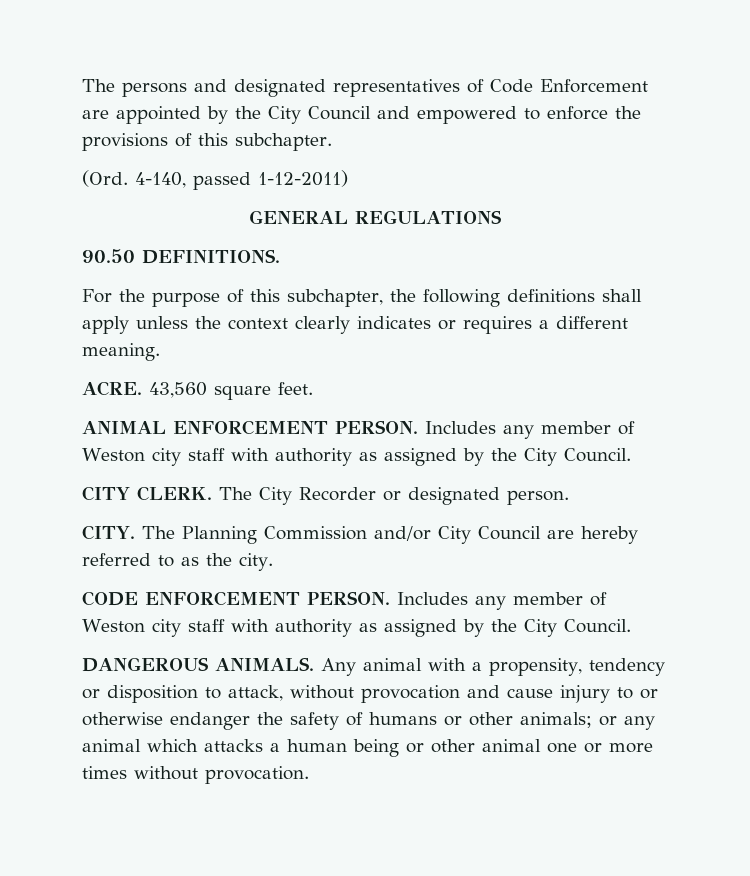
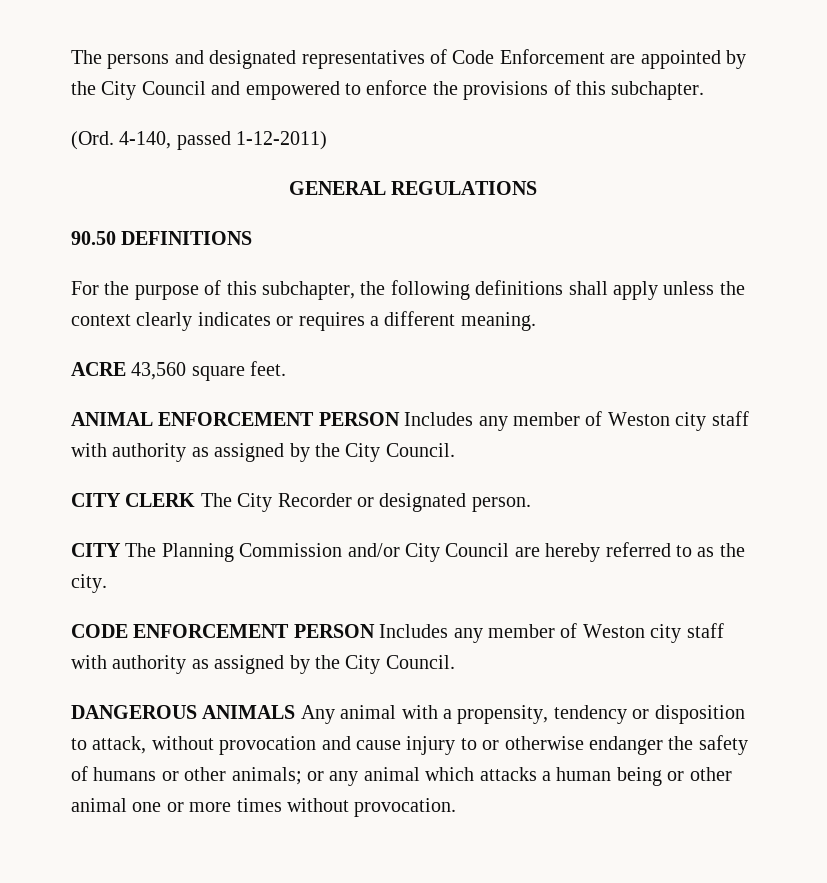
- 90.50 DEFINITIONS.
+ 90.50 DEFINITIONS
- ACRE. 43,560 square feet.
+ ACRE 43,560 square feet.
- ANIMAL ENFORCEMENT PERSON. Includes any member of Weston city staff with authority as assigned by the City Council.
+ ANIMAL ENFORCEMENT PERSON Includes any member of Weston city staff with authority as assigned by the City Council.
- CITY CLERK. The City Recorder or designated person.
+ CITY CLERK The City Recorder or designated person.
- CITY. The Planning Commission and/or City Council are hereby referred to as the city.
+ CITY The Planning Commission and/or City Council are hereby referred to as the city.
- CODE ENFORCEMENT PERSON. Includes any member of Weston city staff with authority as assigned by the City Council.
+ CODE ENFORCEMENT PERSON Includes any member of Weston city staff with authority as assigned by the City Council.
- DANGEROUS ANIMALS. Any animal with a propensity, tendency or disposition to attack, without provocation and cause injury to or otherwise endanger the safety of humans or other animals; or any animal which attacks a human being or other animal one or more times without provocation.
+ DANGEROUS ANIMALS Any animal with a propensity, tendency or disposition to attack, without provocation and cause injury to or otherwise endanger the safety of humans or other animals; or any animal which attacks a human being or other animal one or more times without provocation.

